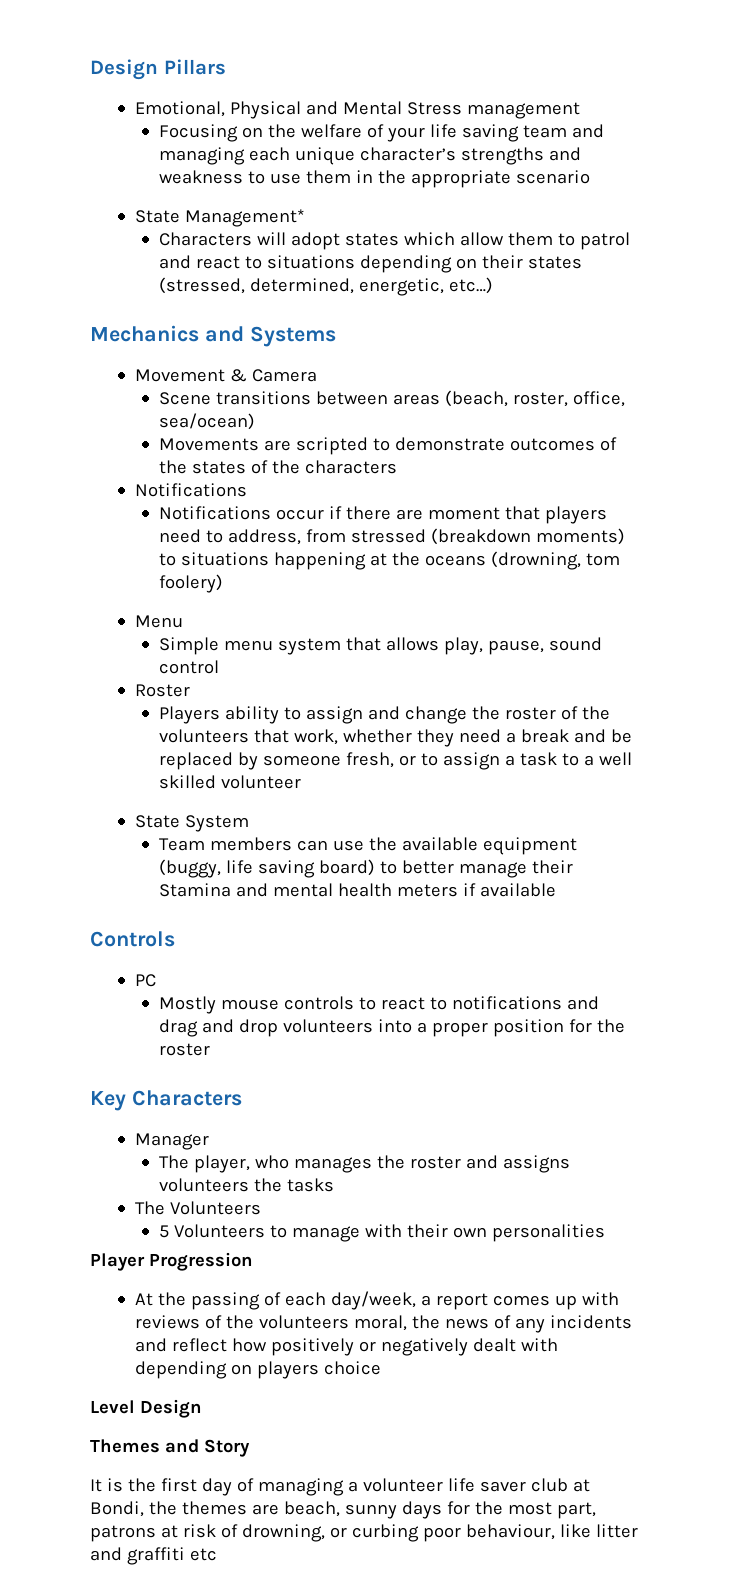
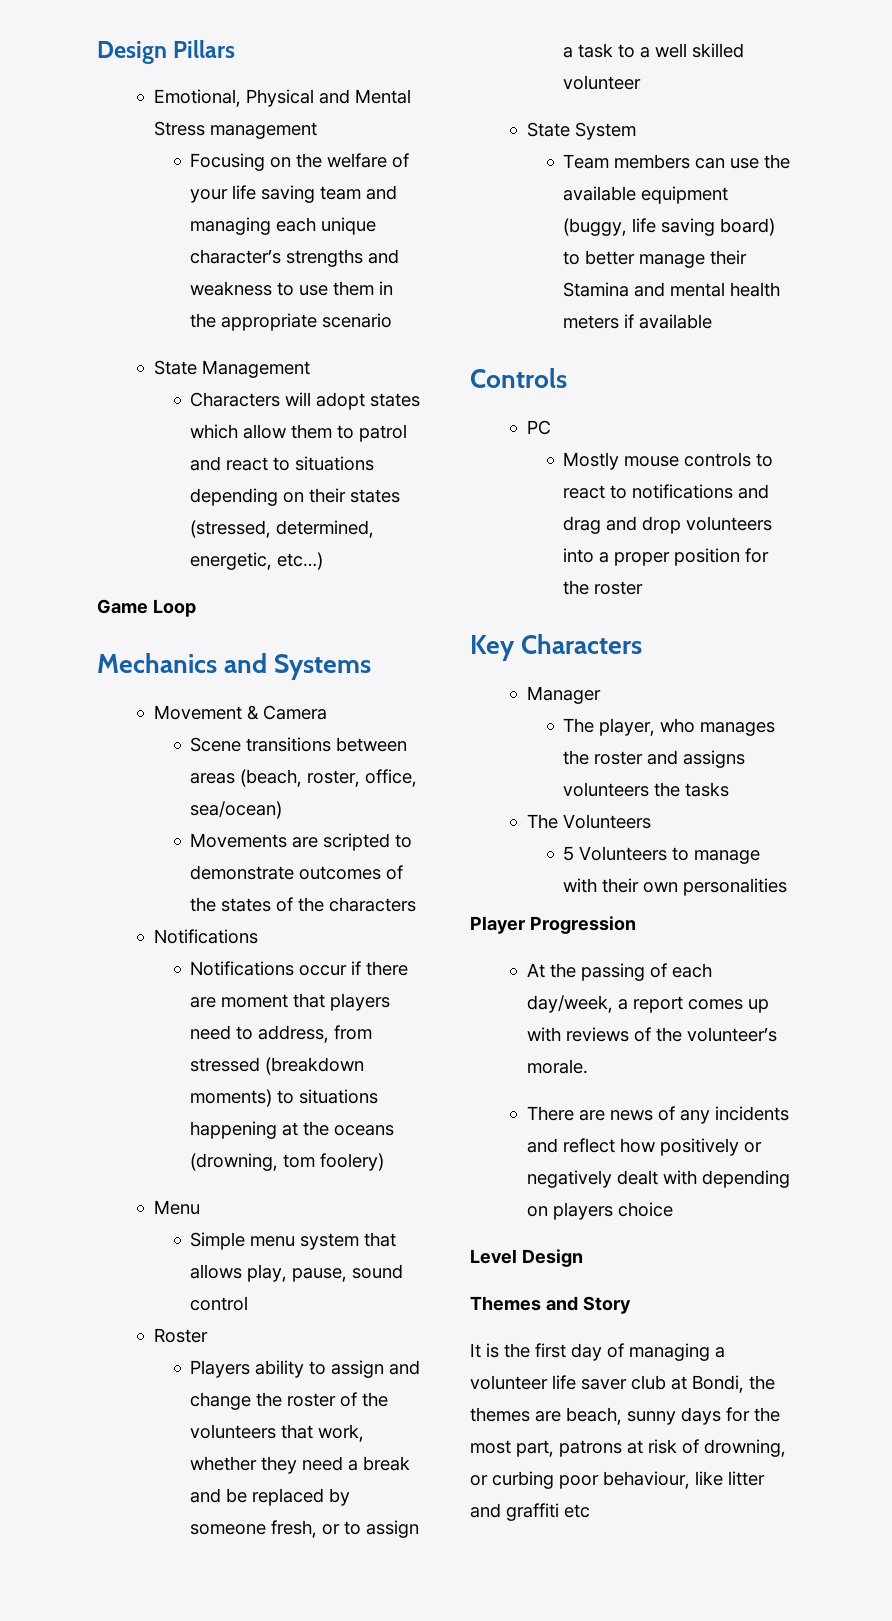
- State Management*
+ State Management
+ Game Loop
- At the passing of each day/week, a report comes up with reviews of the volunteers moral, the news of any incidents and reflect how positively or negatively dealt with depending on players choice
+ At the passing of each day/week, a report comes up with reviews of the volunteer’s morale.
+ There are news of any incidents and reflect how positively or negatively dealt with depending on players choice

